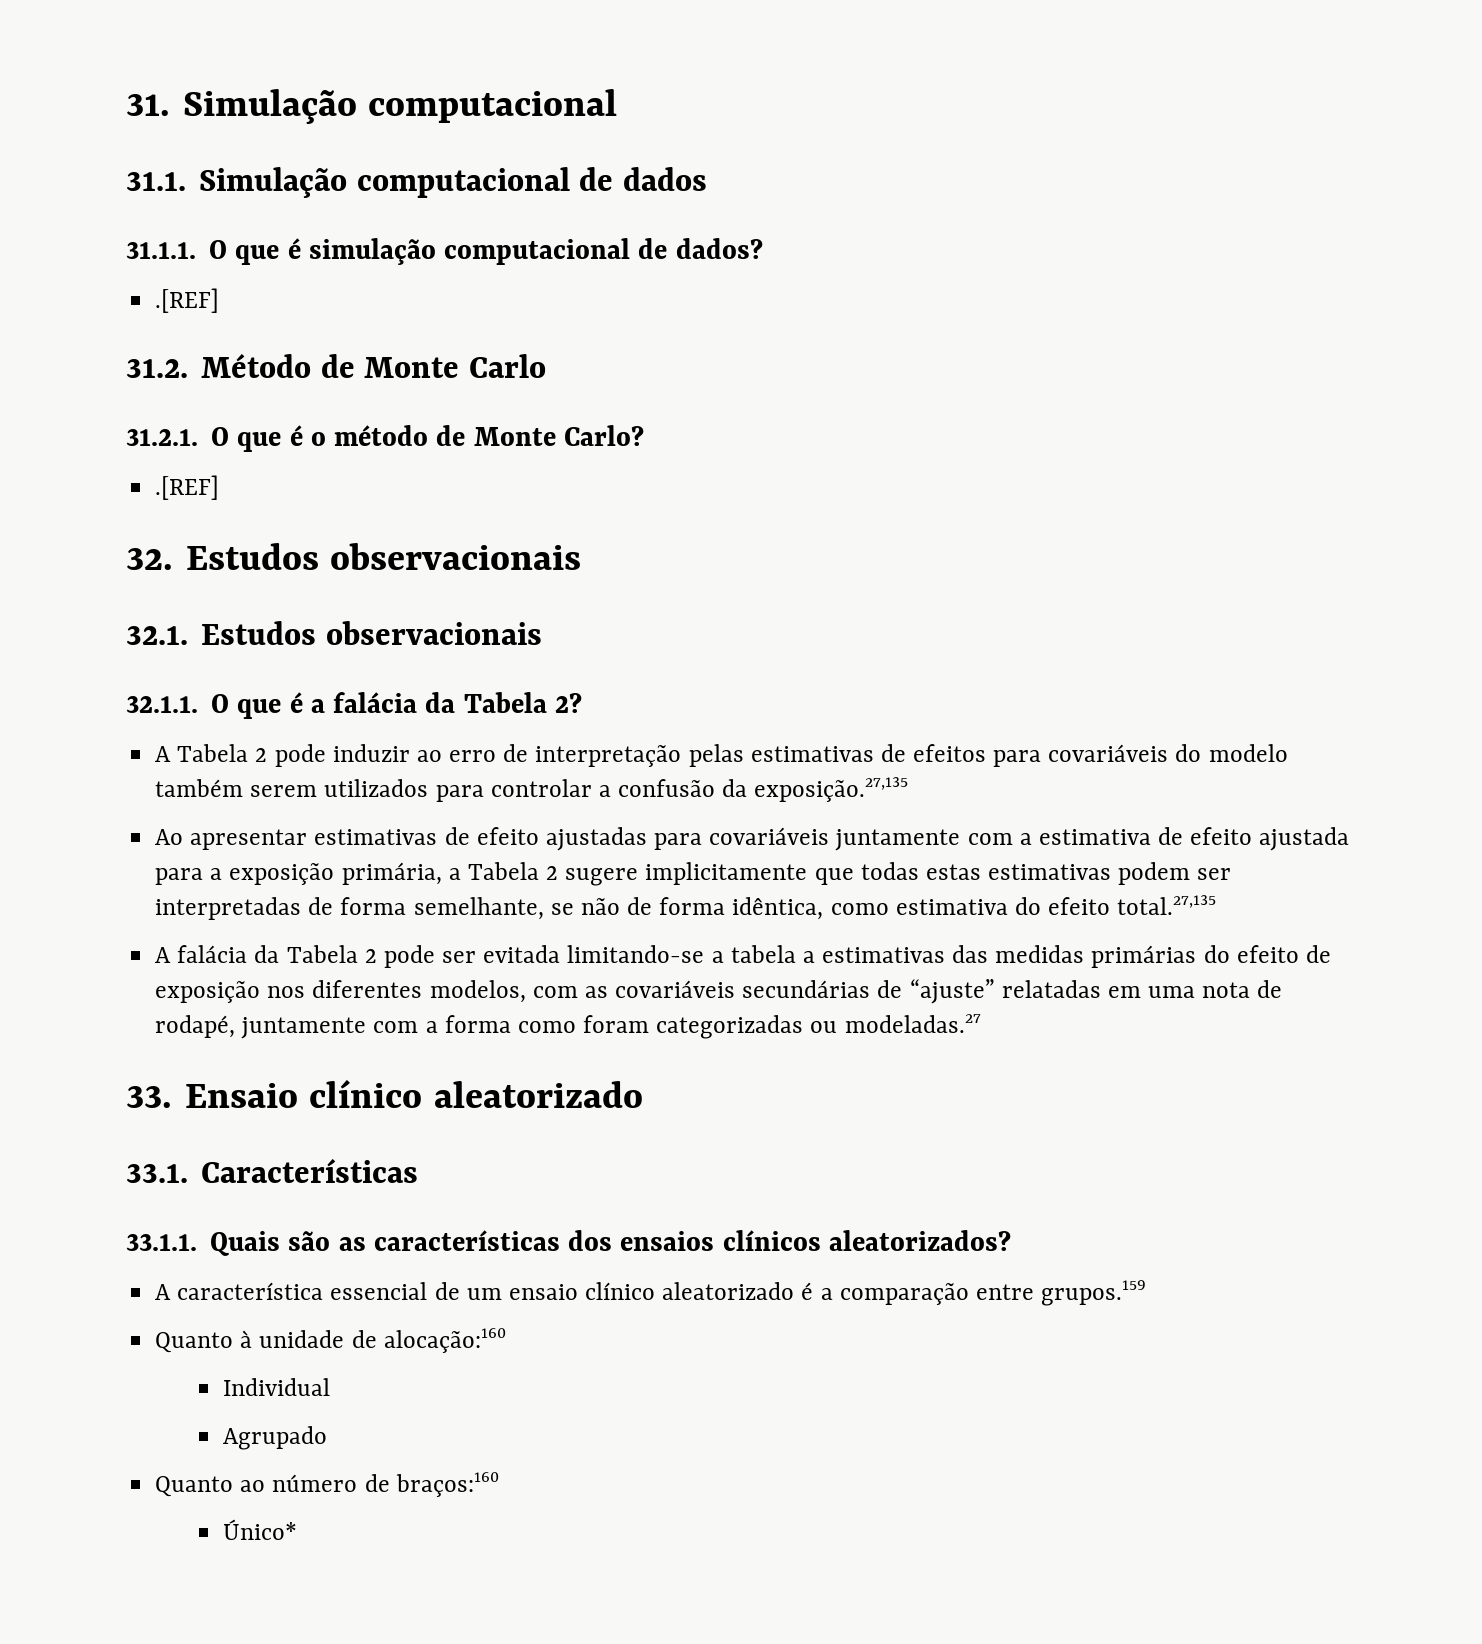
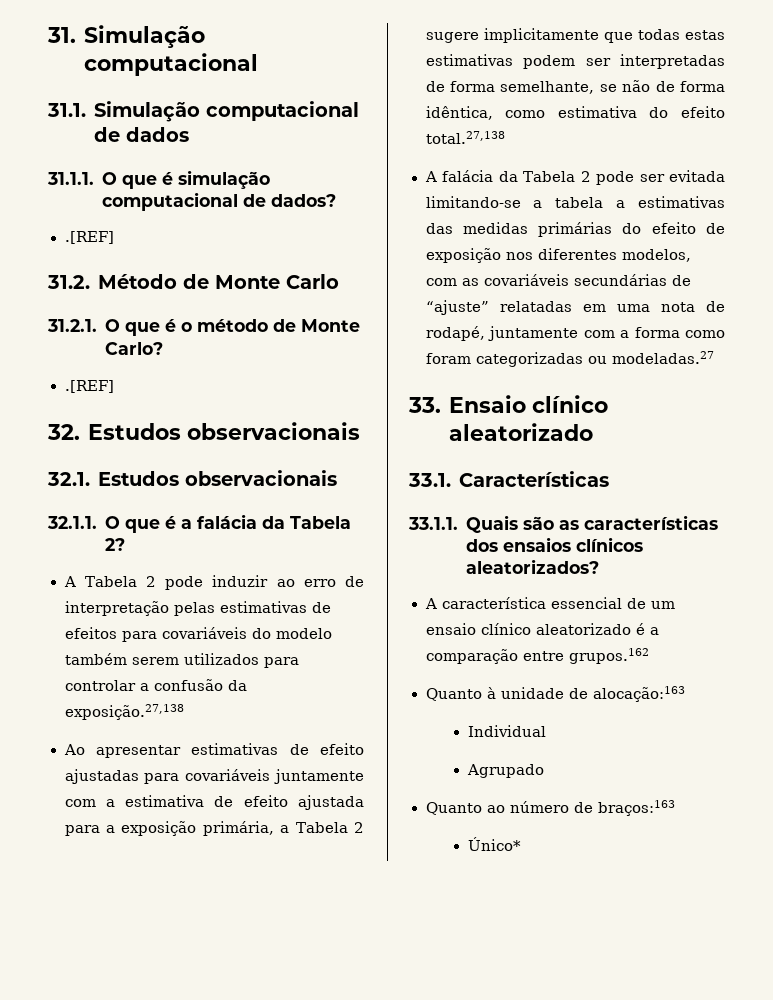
- A Tabela 2 pode induzir ao erro de interpretação pelas estimativas de efeitos para covariáveis do modelo também serem utilizados para controlar a confusão da exposição.27,135
+ A Tabela 2 pode induzir ao erro de interpretação pelas estimativas de efeitos para covariáveis do modelo também serem utilizados para controlar a confusão da exposição.27,138
- Ao apresentar estimativas de efeito ajustadas para covariáveis juntamente com a estimativa de efeito ajustada para a exposição primária, a Tabela 2 sugere implicitamente que todas estas estimativas podem ser interpretadas de forma semelhante, se não de forma idêntica, como estimativa do efeito total.27,135
+ Ao apresentar estimativas de efeito ajustadas para covariáveis juntamente com a estimativa de efeito ajustada para a exposição primária, a Tabela 2 sugere implicitamente que todas estas estimativas podem ser interpretadas de forma semelhante, se não de forma idêntica, como estimativa do efeito total.27,138
- A característica essencial de um ensaio clínico aleatorizado é a comparação entre grupos.159
+ A característica essencial de um ensaio clínico aleatorizado é a comparação entre grupos.162
- Quanto à unidade de alocação:160
+ Quanto à unidade de alocação:163
- Quanto ao número de braços:160
+ Quanto ao número de braços:163

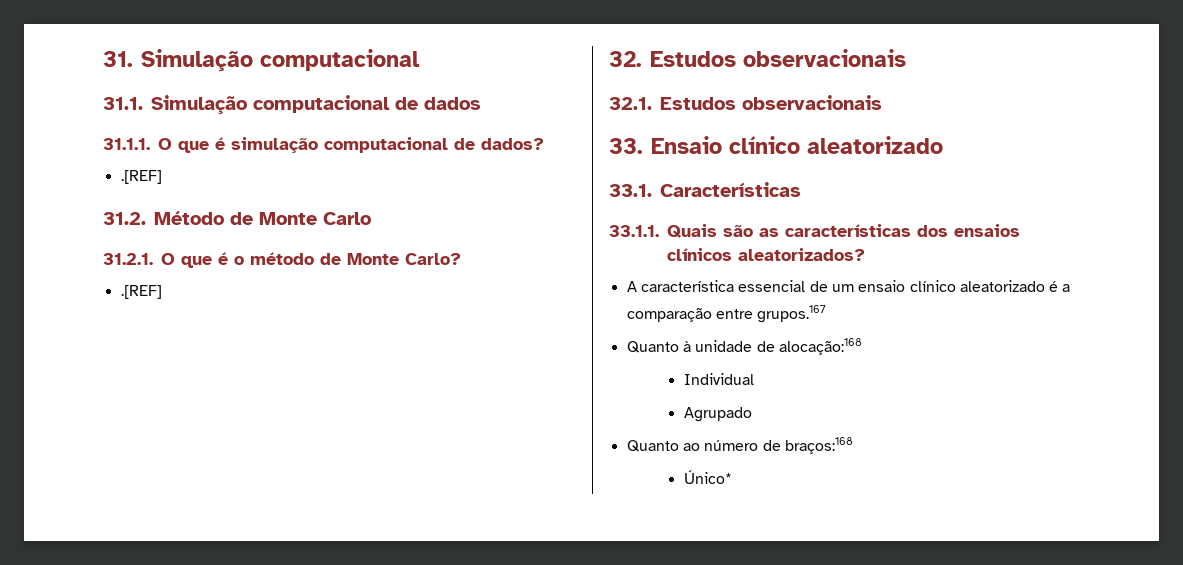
- 32.1.1. O que é a falácia da Tabela 2?
- A Tabela 2 pode induzir ao erro de interpretação pelas estimativas de efeitos para covariáveis do modelo também serem utilizados para controlar a confusão da exposição.27,138
- Ao apresentar estimativas de efeito ajustadas para covariáveis juntamente com a estimativa de efeito ajustada para a exposição primária, a Tabela 2 sugere implicitamente que todas estas estimativas podem ser interpretadas de forma semelhante, se não de forma idêntica, como estimativa do efeito total.27,138
- A falácia da Tabela 2 pode ser evitada limitando-se a tabela a estimativas das medidas primárias do efeito de exposição nos diferentes modelos, com as covariáveis secundárias de “ajuste” relatadas em uma nota de rodapé, juntamente com a forma como foram categorizadas ou modeladas.27
- A característica essencial de um ensaio clínico aleatorizado é a comparação entre grupos.162
+ A característica essencial de um ensaio clínico aleatorizado é a comparação entre grupos.167
- Quanto à unidade de alocação:163
+ Quanto à unidade de alocação:168
- Quanto ao número de braços:163
+ Quanto ao número de braços:168

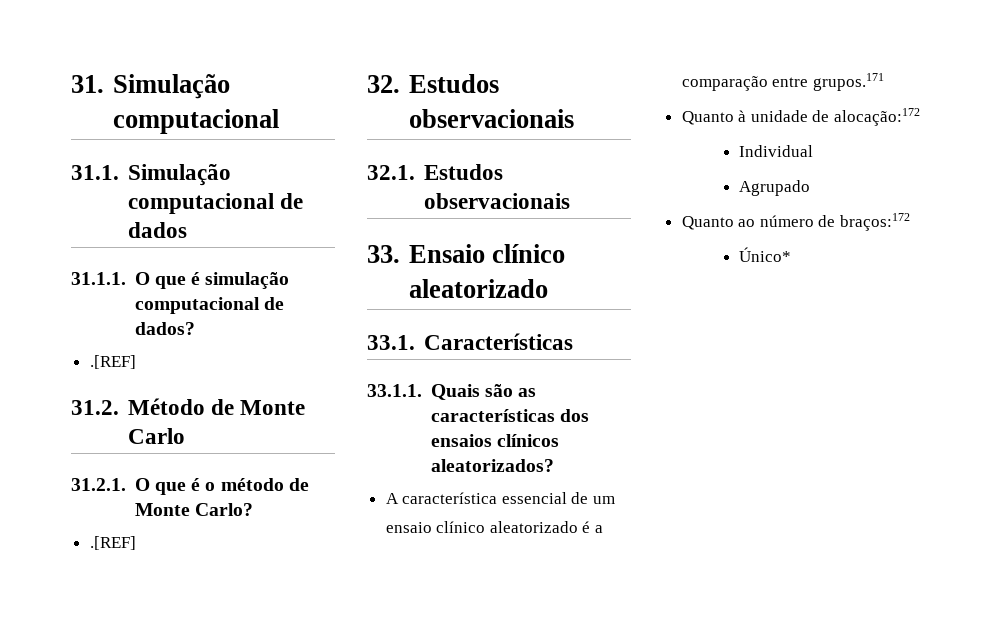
- A característica essencial de um ensaio clínico aleatorizado é a comparação entre grupos.167
+ A característica essencial de um ensaio clínico aleatorizado é a comparação entre grupos.171
- Quanto à unidade de alocação:168
+ Quanto à unidade de alocação:172
- Quanto ao número de braços:168
+ Quanto ao número de braços:172

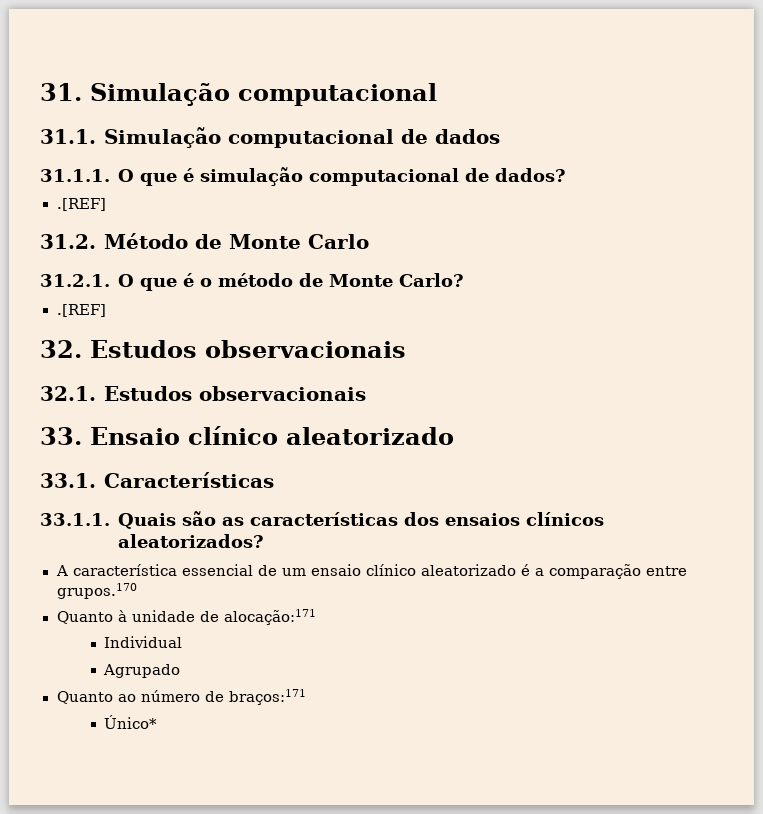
- A característica essencial de um ensaio clínico aleatorizado é a comparação entre grupos.171
+ A característica essencial de um ensaio clínico aleatorizado é a comparação entre grupos.170
- Quanto à unidade de alocação:172
+ Quanto à unidade de alocação:171
- Quanto ao número de braços:172
+ Quanto ao número de braços:171

